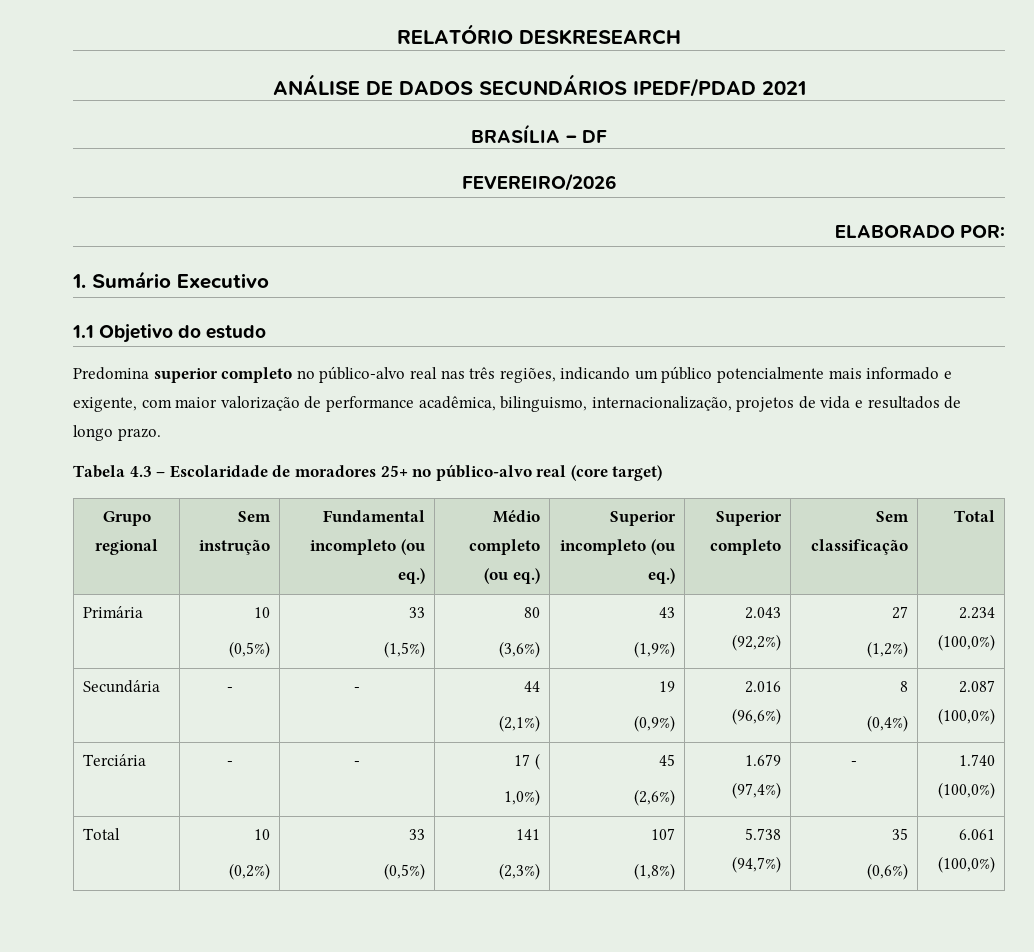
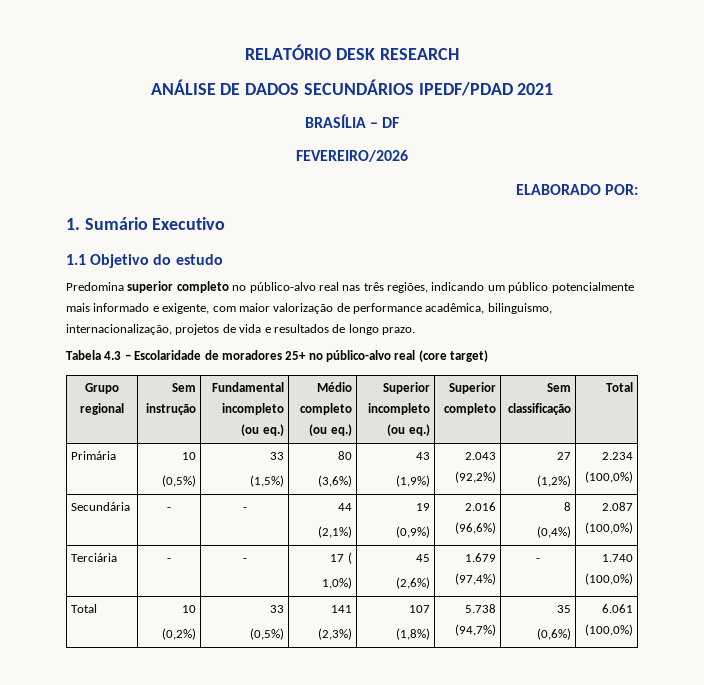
- RELATÓRIO DESKRESEARCH
+ RELATÓRIO DESK RESEARCH

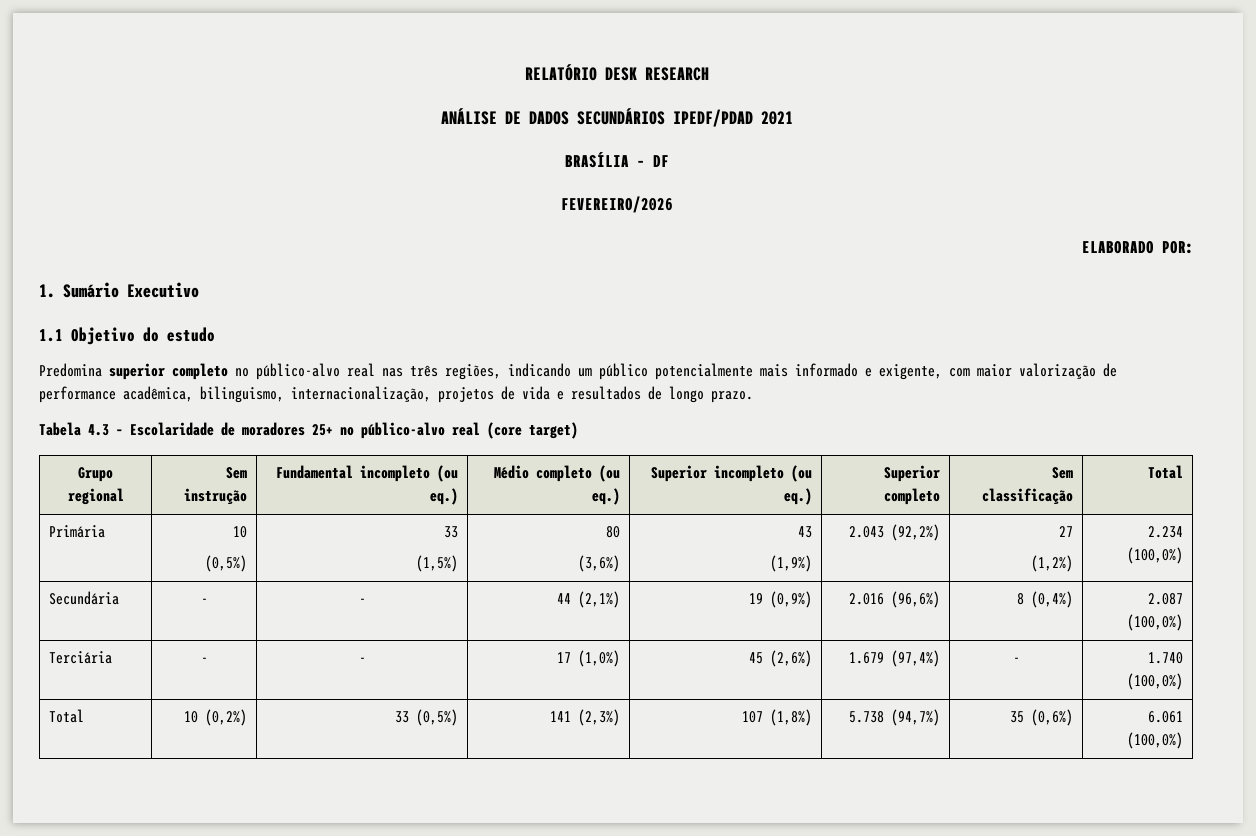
- Secundária | - | - | 44
- (2,1%) | 19
- (0,9%) | 2.016 (96,6%) | 8
- (0,4%) | 2.087 (100,0%)
+ Secundária | - | - | 44 (2,1%) | 19 (0,9%) | 2.016 (96,6%) | 8 (0,4%) | 2.087 (100,0%)
- Terciária | - | - | 17 (
- 1,0%) | 45
- (2,6%) | 1.679 (97,4%) | - | 1.740 (100,0%)
+ Terciária | - | - | 17 (1,0%) | 45 (2,6%) | 1.679 (97,4%) | - | 1.740 (100,0%)
- Total | 10
- (0,2%) | 33
- (0,5%) | 141
- (2,3%) | 107
- (1,8%) | 5.738 (94,7%) | 35
- (0,6%) | 6.061 (100,0%)
+ Total | 10 (0,2%) | 33 (0,5%) | 141 (2,3%) | 107 (1,8%) | 5.738 (94,7%) | 35 (0,6%) | 6.061 (100,0%)

